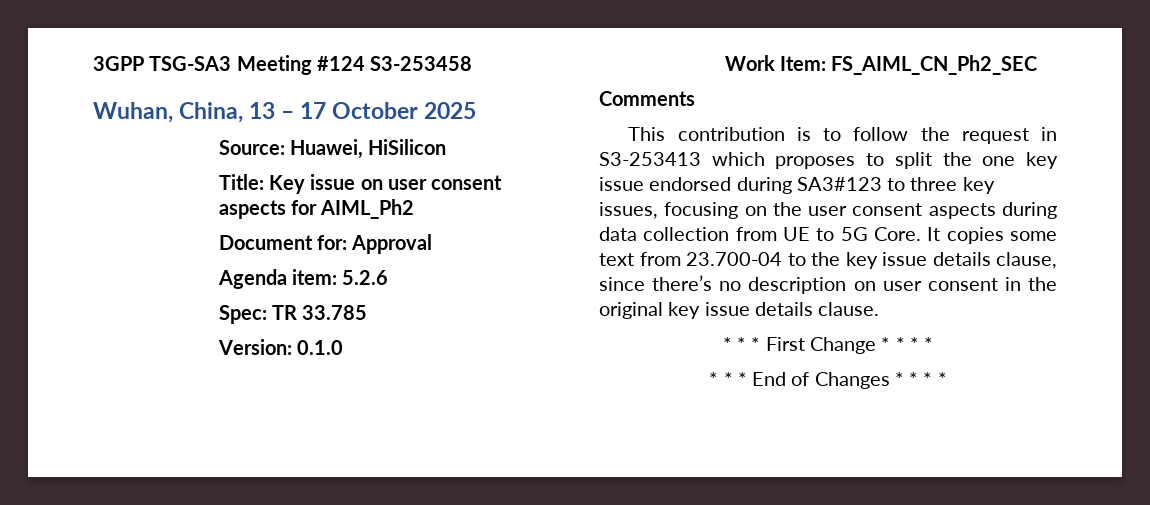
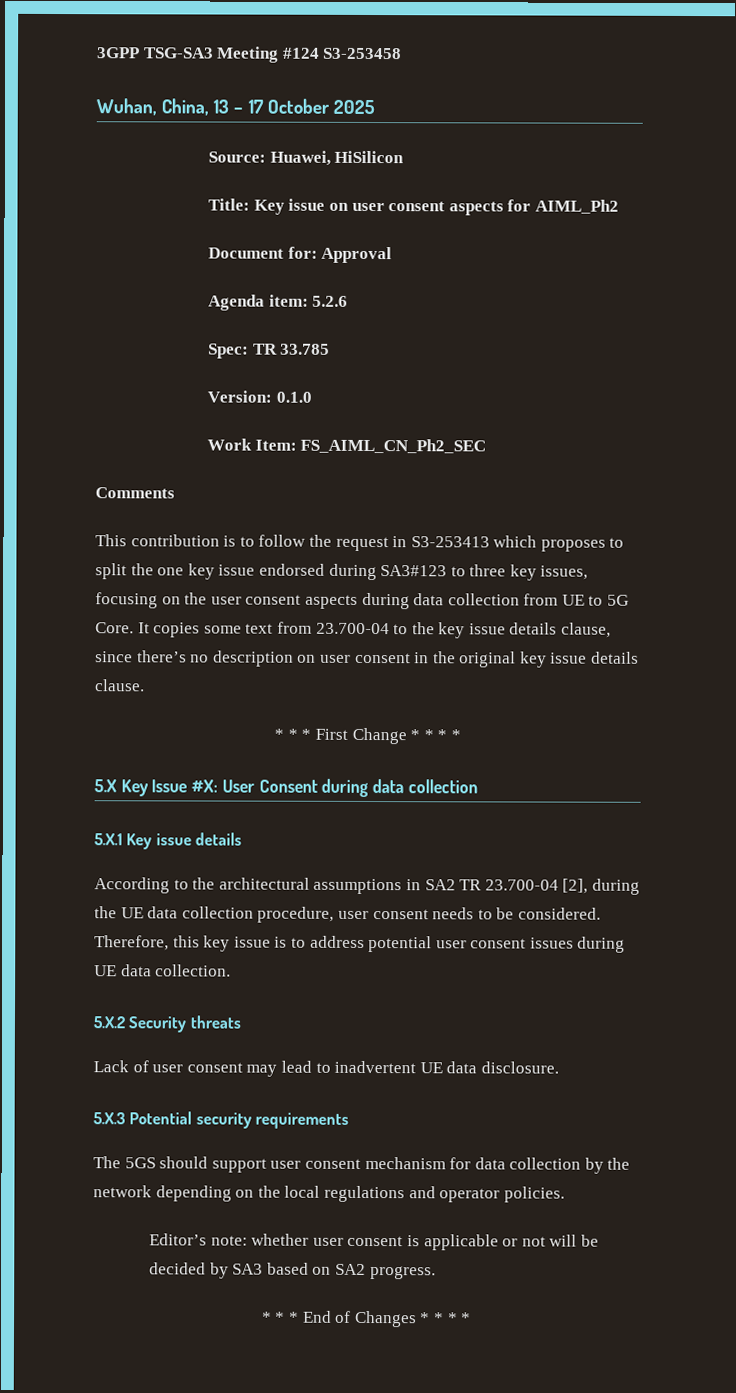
+ 5.X Key Issue #X: User Consent during data collection
+ 5.X.1 Key issue details
+ According to the architectural assumptions in SA2 TR 23.700-04 [2], during the UE data collection procedure, user consent needs to be considered. Therefore, this key issue is to address potential user consent issues during UE data collection.
+ 5.X.2 Security threats
+ Lack of user consent may lead to inadvertent UE data disclosure.
+ 5.X.3 Potential security requirements
+ The 5GS should support user consent mechanism for data collection by the network depending on the local regulations and operator policies.
+ Editor’s note: whether user consent is applicable or not will be decided by SA3 based on SA2 progress.

